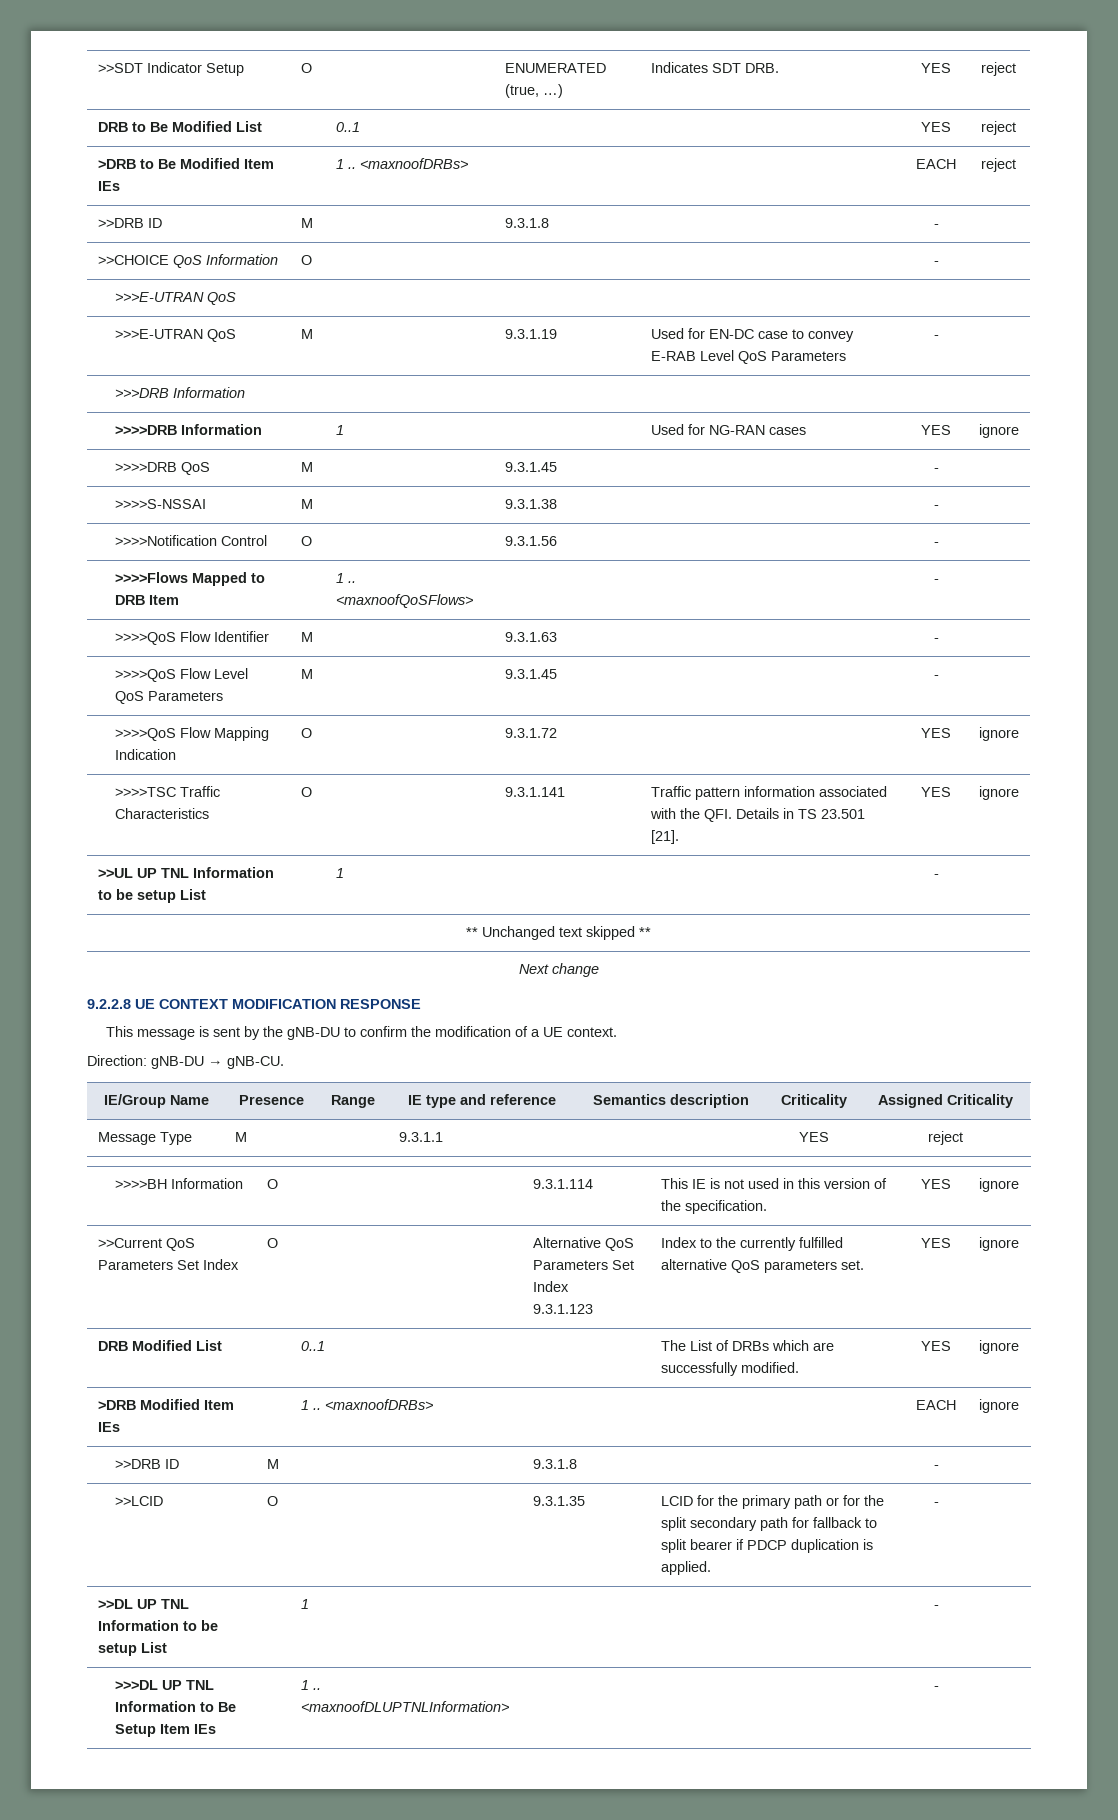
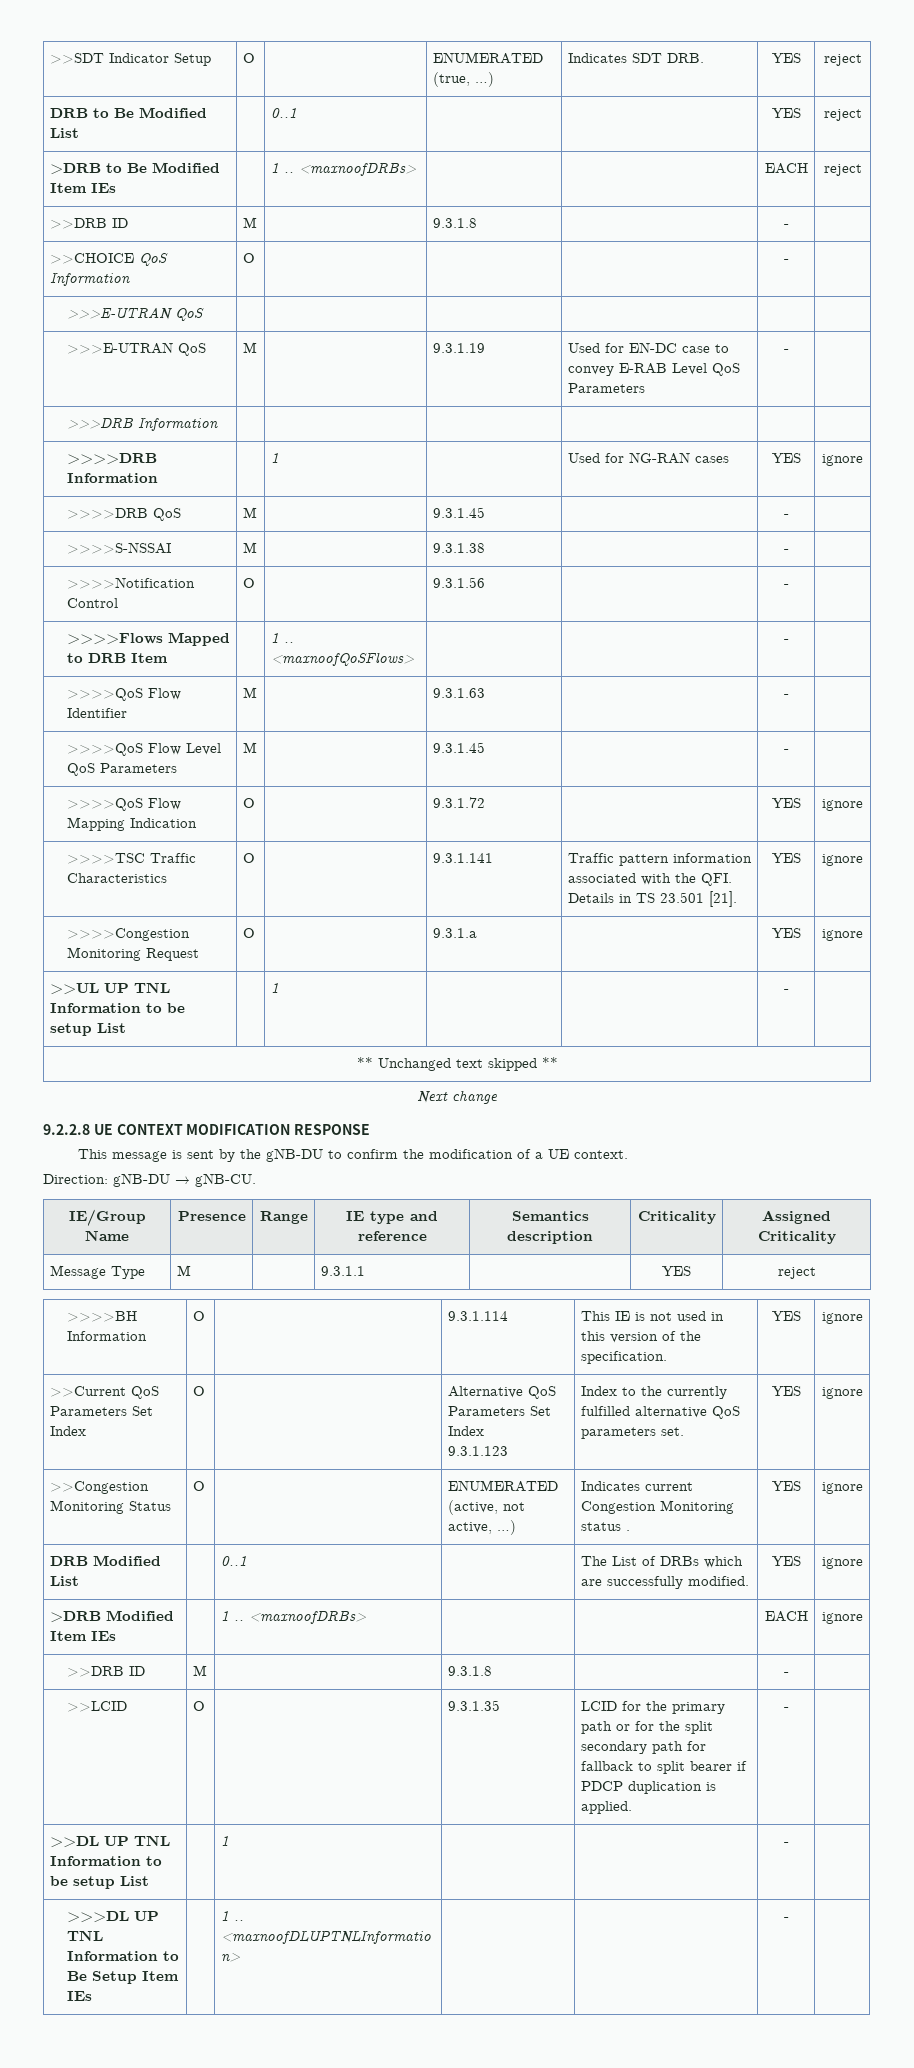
+ >>>>Congestion Monitoring Request | O | | 9.3.1.a | | YES | ignore
+ >>Congestion Monitoring Status | O | | ENUMERATED (active, not active, …) | Indicates current Congestion Monitoring status . | YES | ignore

